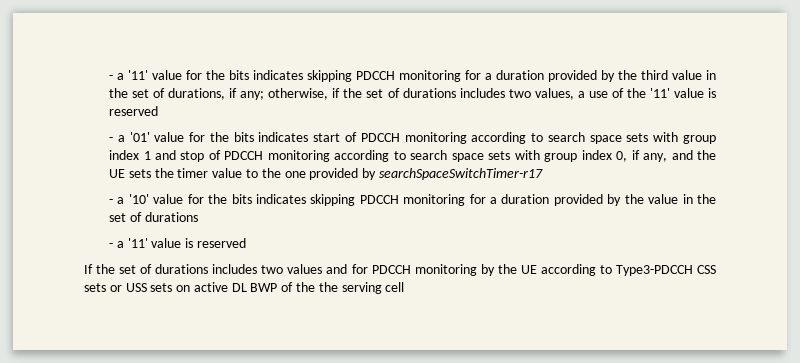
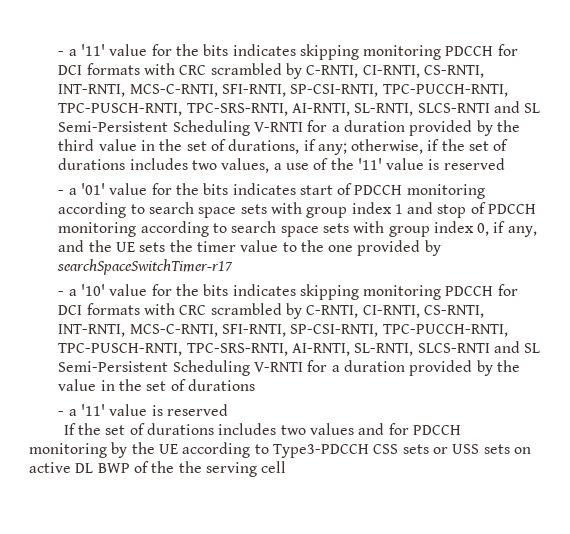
- - a '11' value for the bits indicates skipping PDCCH monitoring for a duration provided by the third value in the set of durations, if any; otherwise, if the set of durations includes two values, a use of the '11' value is reserved
+ - a '11' value for the bits indicates skipping monitoring PDCCH for DCI formats with CRC scrambled by C-RNTI, CI-RNTI, CS-RNTI, INT-RNTI, MCS-C-RNTI, SFI-RNTI, SP-CSI-RNTI, TPC-PUCCH-RNTI, TPC-PUSCH-RNTI, TPC-SRS-RNTI, AI-RNTI, SL-RNTI, SLCS-RNTI and SL Semi-Persistent Scheduling V-RNTI for a duration provided by the third value in the set of durations, if any; otherwise, if the set of durations includes two values, a use of the '11' value is reserved
- - a '10' value for the bits indicates skipping PDCCH monitoring for a duration provided by the value in the set of durations
+ - a '10' value for the bits indicates skipping monitoring PDCCH for DCI formats with CRC scrambled by C-RNTI, CI-RNTI, CS-RNTI, INT-RNTI, MCS-C-RNTI, SFI-RNTI, SP-CSI-RNTI, TPC-PUCCH-RNTI, TPC-PUSCH-RNTI, TPC-SRS-RNTI, AI-RNTI, SL-RNTI, SLCS-RNTI and SL Semi-Persistent Scheduling V-RNTI for a duration provided by the value in the set of durations

